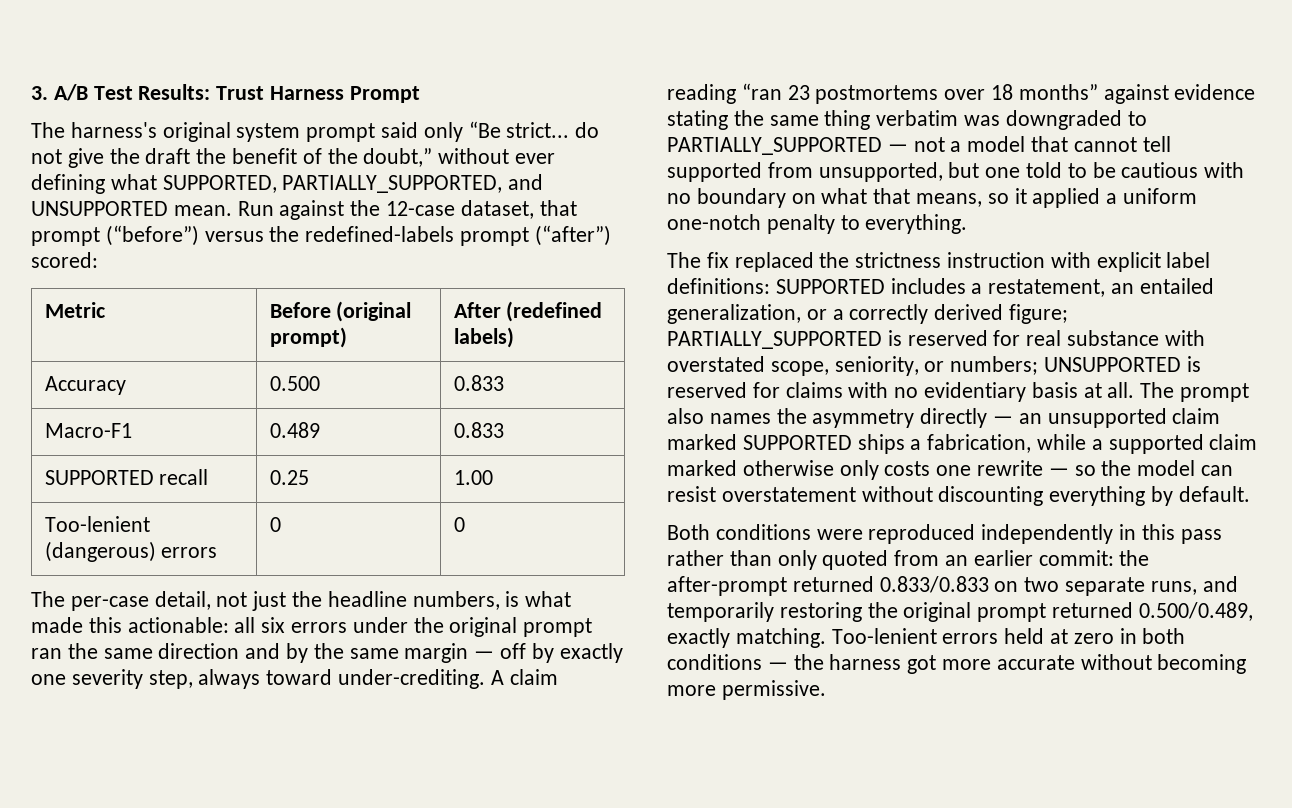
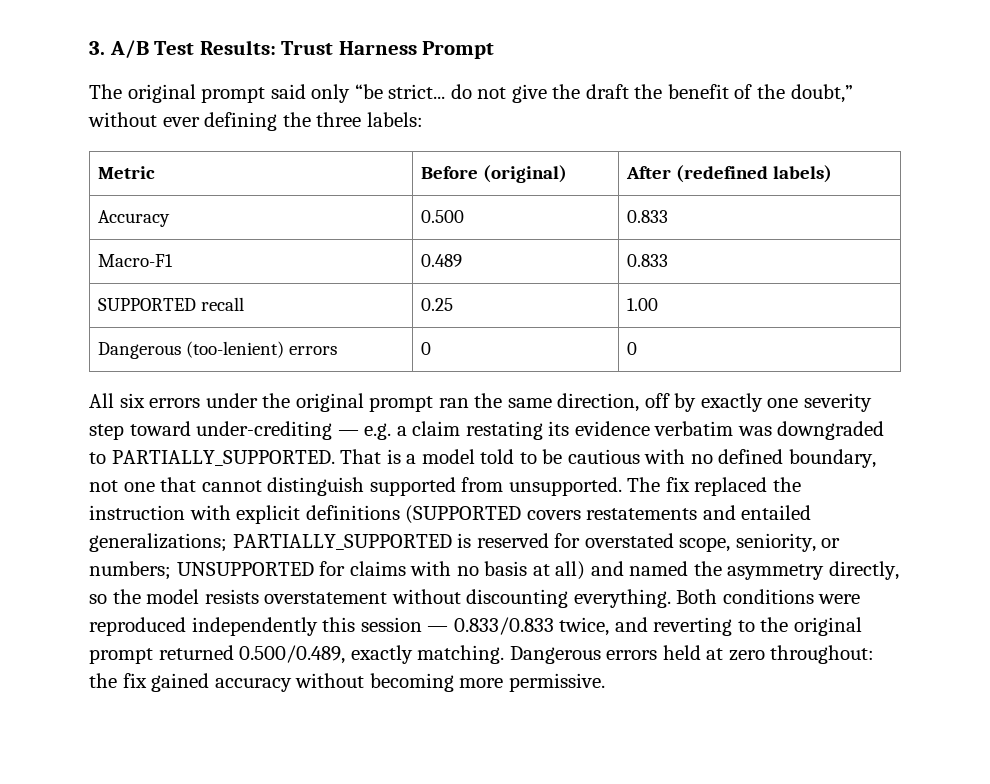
- The harness's original system prompt said only “Be strict... do not give the draft the benefit of the doubt,” without ever defining what SUPPORTED, PARTIALLY_SUPPORTED, and UNSUPPORTED mean. Run against the 12-case dataset, that prompt (“before”) versus the redefined-labels prompt (“after”) scored:
+ The original prompt said only “be strict... do not give the draft the benefit of the doubt,” without ever defining the three labels:
- Metric | Before (original prompt) | After (redefined labels)
+ Metric | Before (original) | After (redefined labels)
- Too-lenient (dangerous) errors | 0 | 0
+ Dangerous (too-lenient) errors | 0 | 0
- The per-case detail, not just the headline numbers, is what made this actionable: all six errors under the original prompt ran the same direction and by the same margin — off by exactly one severity step, always toward under-crediting. A claim reading “ran 23 postmortems over 18 months” against evidence stating the same thing verbatim was downgraded to PARTIALLY_SUPPORTED — not a model that cannot tell supported from unsupported, but one told to be cautious with no boundary on what that means, so it applied a uniform one-notch penalty to everything.
- The fix replaced the strictness instruction with explicit label definitions: SUPPORTED includes a restatement, an entailed generalization, or a correctly derived figure;
+ All six errors under the original prompt ran the same direction, off by exactly one severity step toward under-crediting — e.g. a claim restating its evidence verbatim was downgraded to PARTIALLY_SUPPORTED. That is a model told to be cautious with no defined boundary, not one that cannot distinguish supported from unsupported. The fix replaced the instruction with explicit definitions (SUPPORTED covers restatements and entailed generalizations;
- PARTIALLY_SUPPORTED is reserved for real substance with overstated scope, seniority, or numbers;
+ PARTIALLY_SUPPORTED is reserved for overstated scope, seniority, or numbers;
- UNSUPPORTED is reserved for claims with no evidentiary basis at all. The prompt also names the asymmetry directly — an unsupported claim marked SUPPORTED ships a fabrication, while a supported claim marked otherwise only costs one rewrite — so the model can resist overstatement without discounting everything by default.
- Both conditions were reproduced independently in this pass rather than only quoted from an earlier commit: the after-prompt returned 0.833/0.833 on two separate runs, and temporarily restoring the original prompt returned 0.500/0.489, exactly matching.
+ UNSUPPORTED for claims with no basis at all) and named the asymmetry directly, so the model resists overstatement without discounting everything. Both conditions were reproduced independently this session — 0.833/0.833 twice, and reverting to the original prompt returned 0.500/0.489, exactly matching.
- Too-lenient errors held at zero in both conditions — the harness got more accurate without becoming more permissive.
+ Dangerous errors held at zero throughout: the fix gained accuracy without becoming more permissive.

